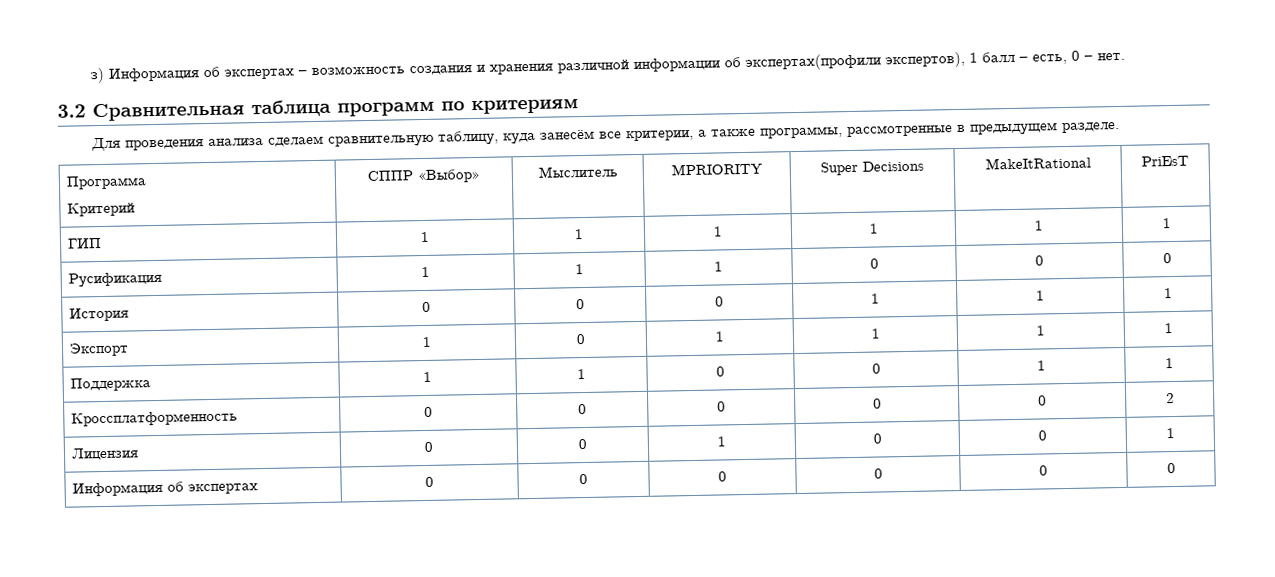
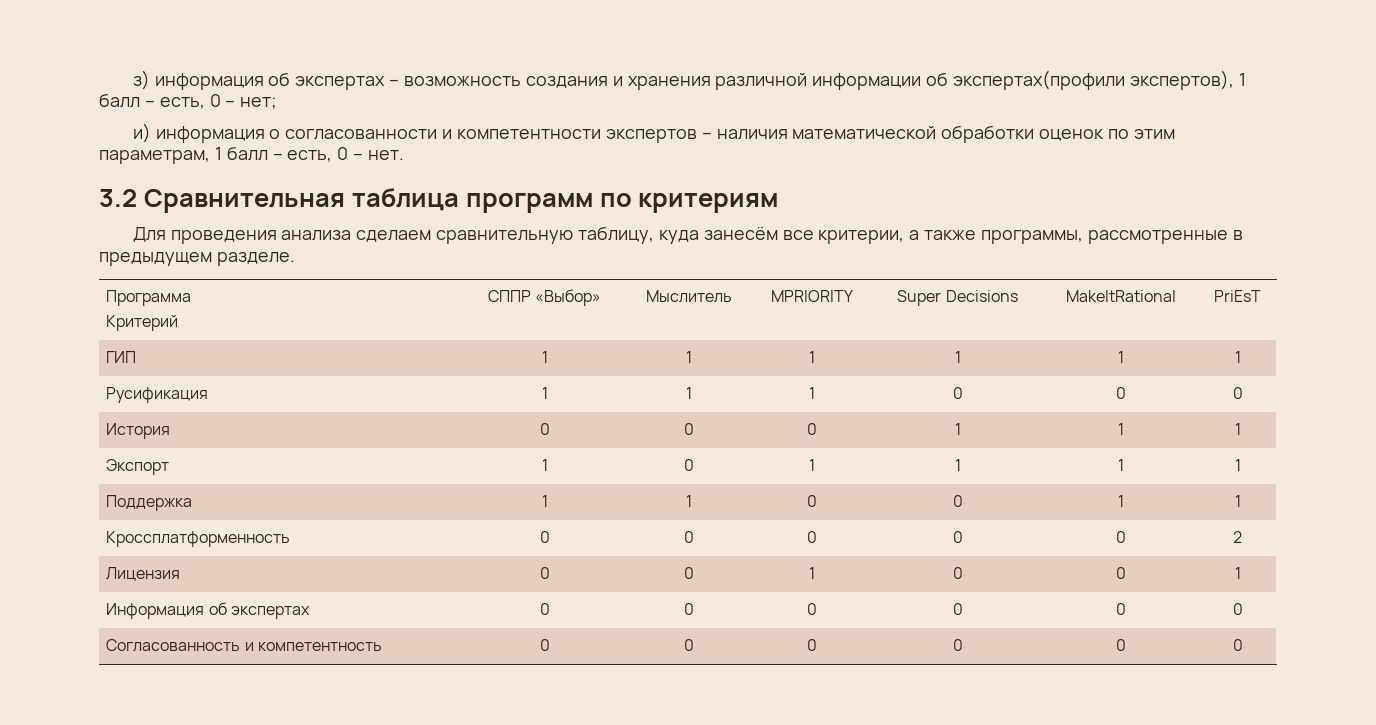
- з) Информация об экспертах – возможность создания и хранения различной информации об экспертах(профили экспертов), 1 балл – есть, 0 – нет.
+ з) информация об экспертах – возможность создания и хранения различной информации об экспертах(профили экспертов), 1 балл – есть, 0 – нет;
+ и) информация о согласованности и компетентности экспертов – наличия математической обработки оценок по этим параметрам, 1 балл – есть, 0 – нет.
+ Согласованность и компетентность | 0 | 0 | 0 | 0 | 0 | 0

